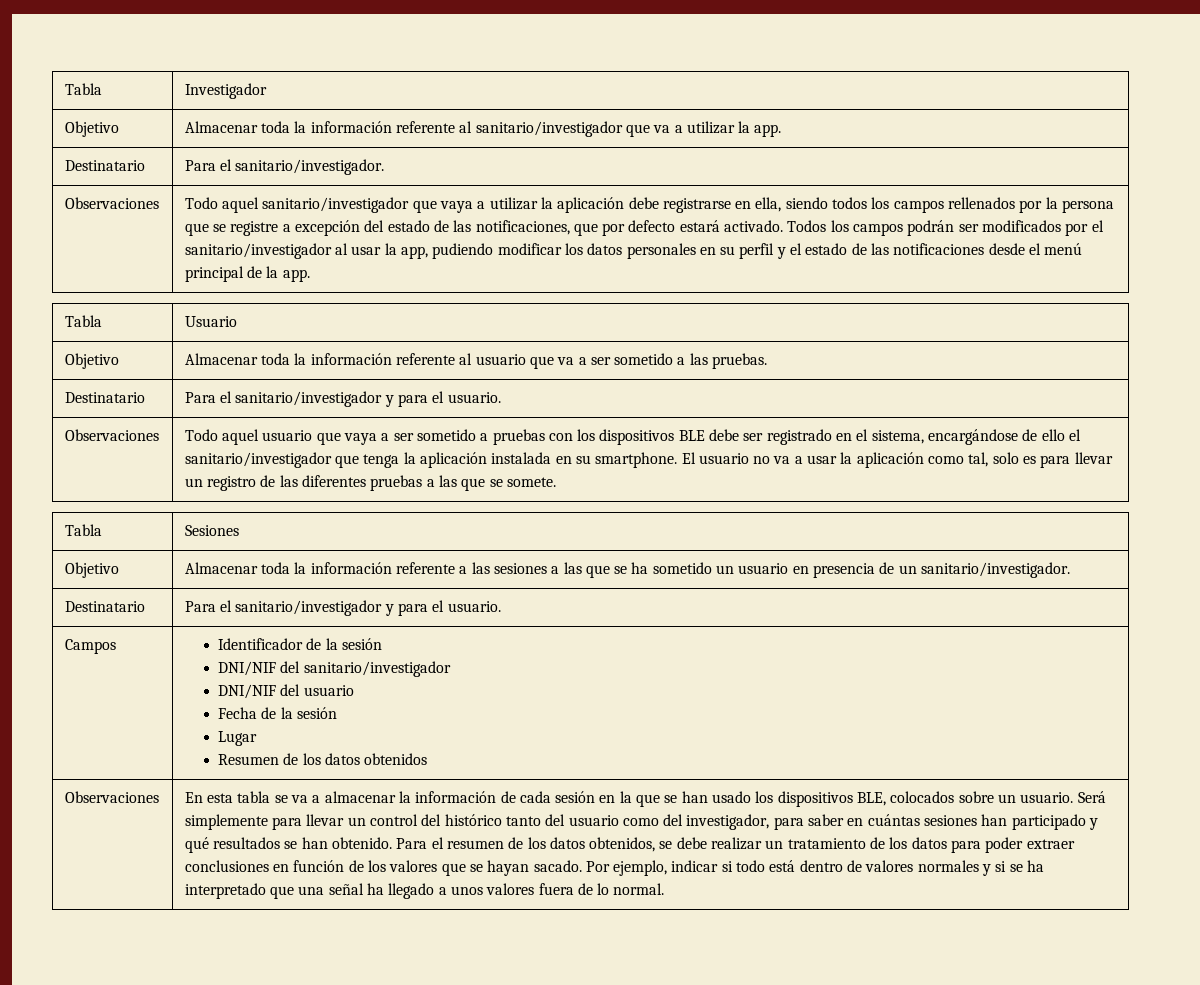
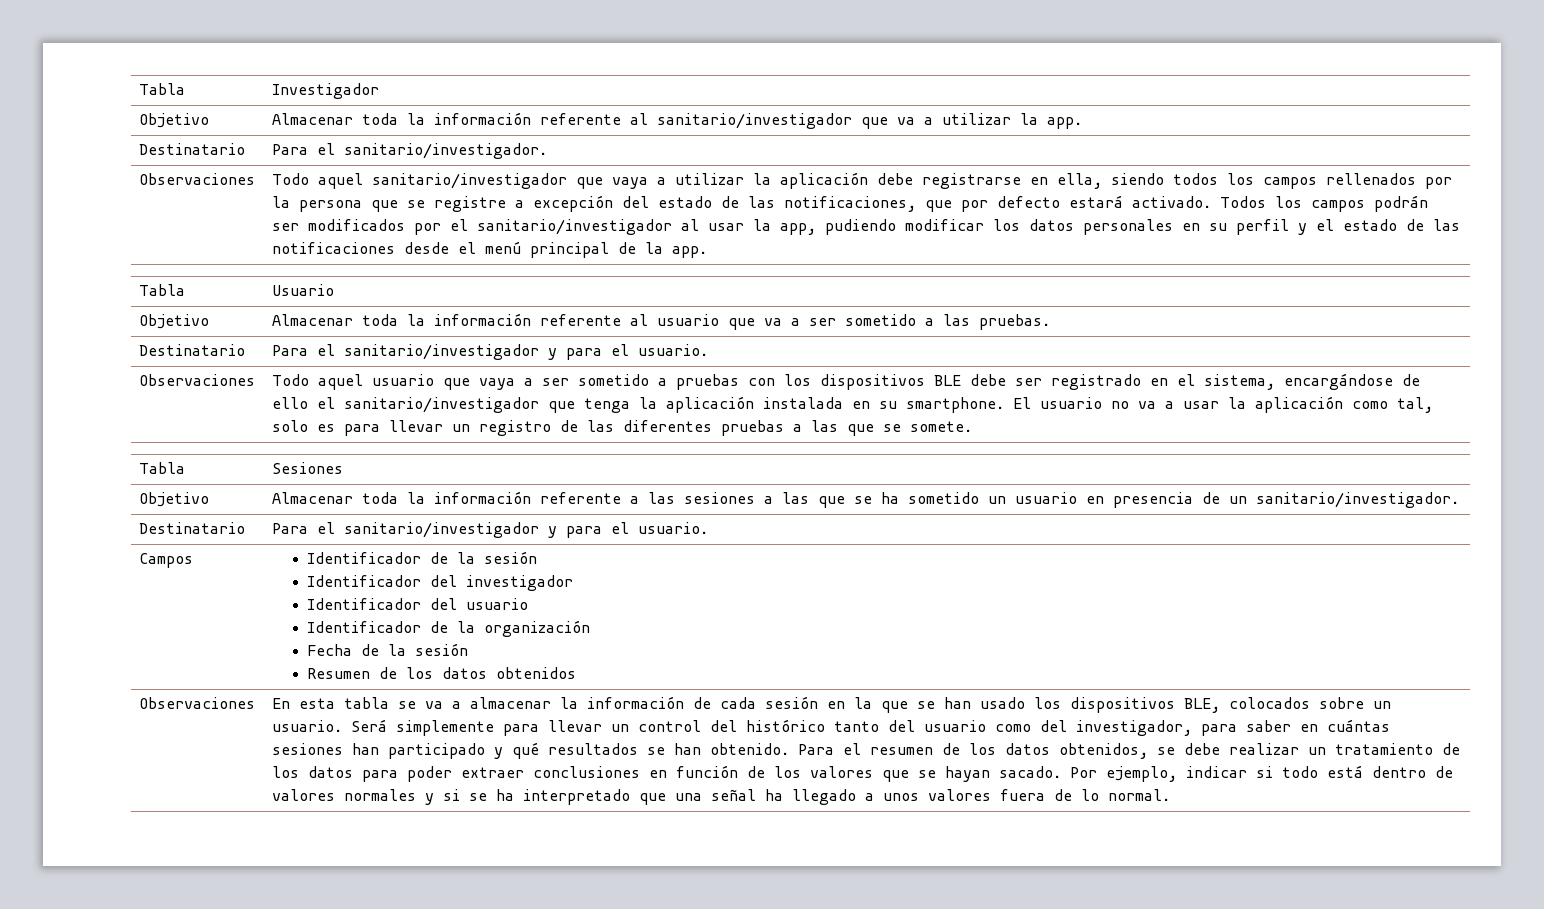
  Campos | Identificador de la sesión
- DNI/NIF del sanitario/investigador
- DNI/NIF del usuario
+ Identificador del investigador
+ Identificador del usuario
+ Identificador de la organización
  Fecha de la sesión
- Lugar

